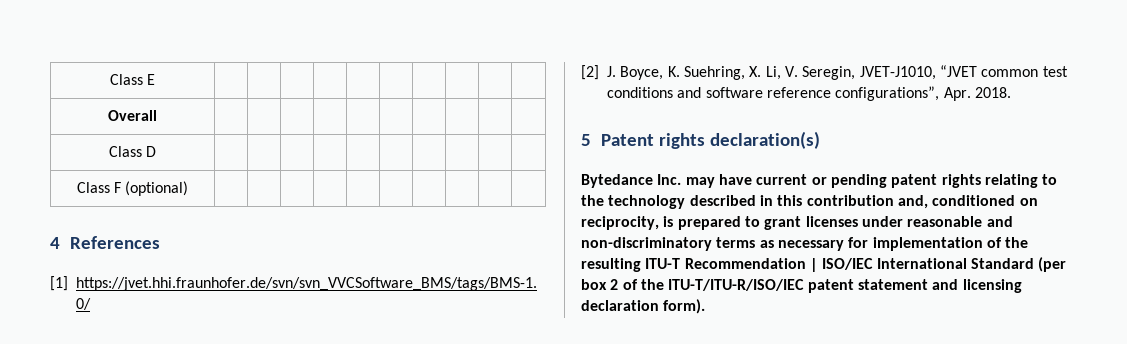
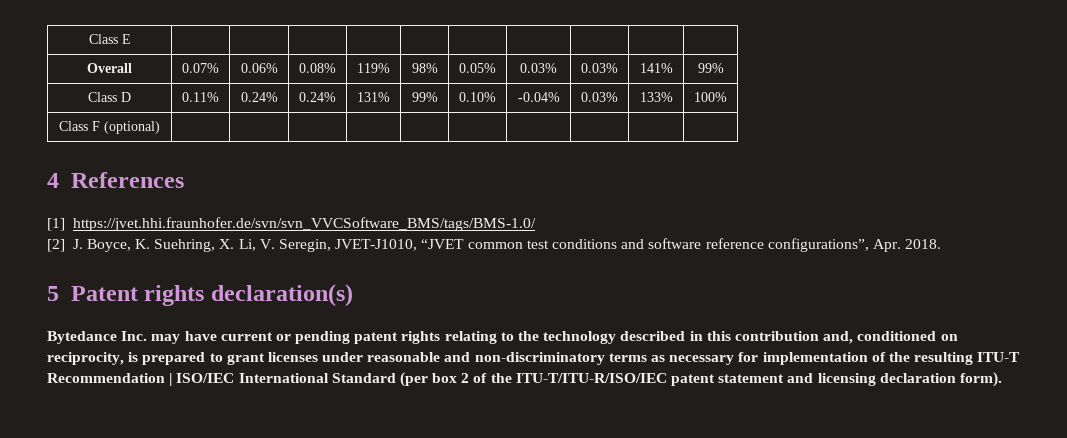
- Overall | | | | | | | | | |
- Class D | | | | | | | | | |
+ Overall | 0.07% | 0.06% | 0.08% | 119% | 98% | 0.05% | 0.03% | 0.03% | 141% | 99%
+ Class D | 0.11% | 0.24% | 0.24% | 131% | 99% | 0.10% | -0.04% | 0.03% | 133% | 100%

